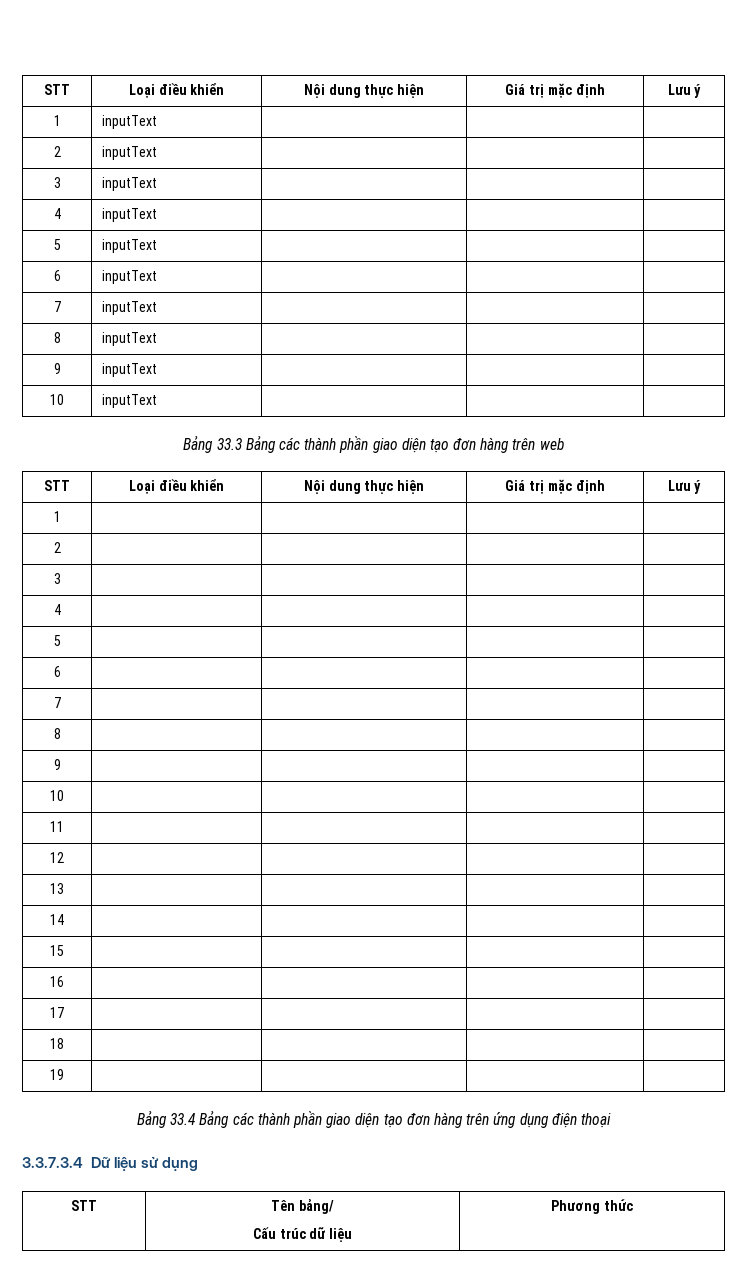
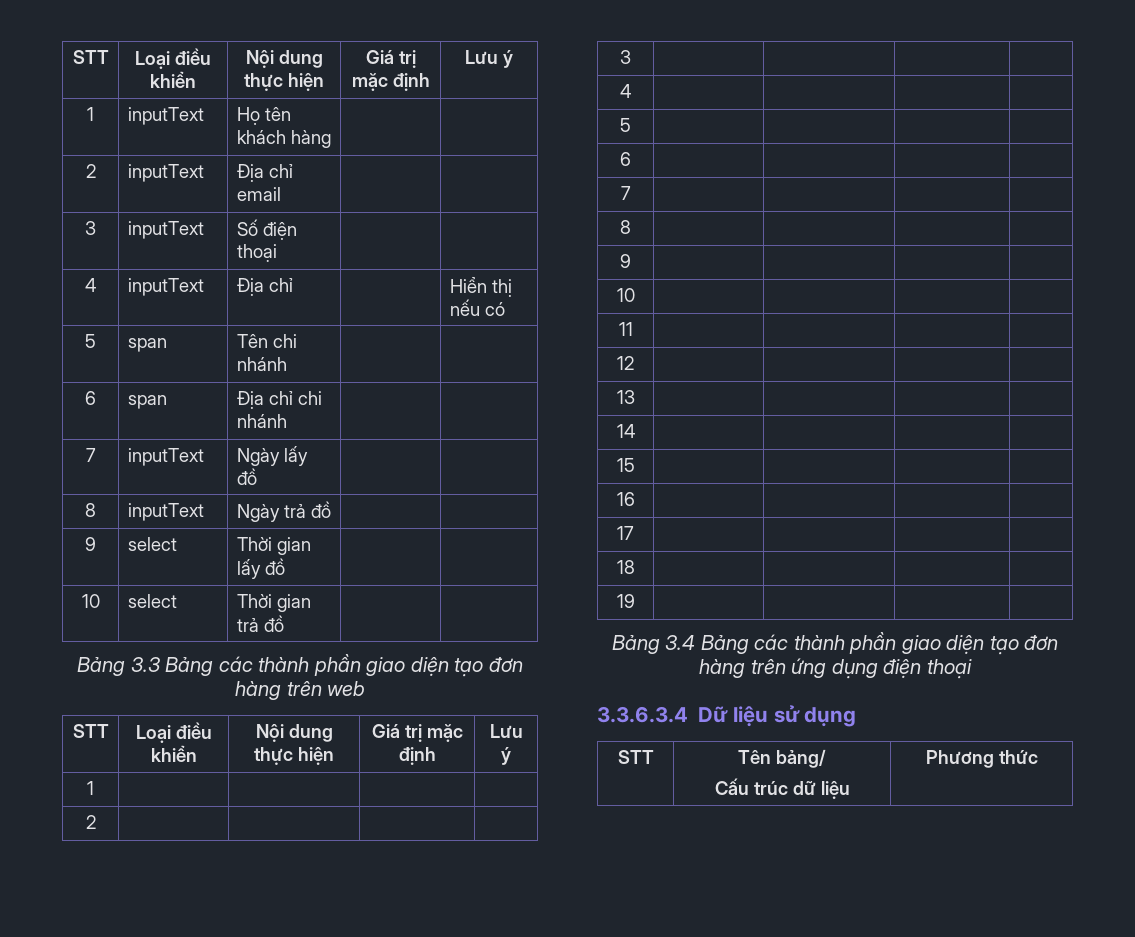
- 1 | inputText | | |
+ 1 | inputText | Họ tên khách hàng | |
- 2 | inputText | | |
+ 2 | inputText | Địa chỉ email | |
- 3 | inputText | | |
+ 3 | inputText | Số điện thoại | |
- 4 | inputText | | |
- 5 | inputText | | |
- 6 | inputText | | |
+ 4 | inputText | Địa chỉ | | Hiển thị nếu có
+ 5 | span | Tên chi nhánh | |
+ 6 | span | Địa chỉ chi nhánh | |
- 7 | inputText | | |
+ 7 | inputText | Ngày lấy đồ | |
- 8 | inputText | | |
- 9 | inputText | | |
- 10 | inputText | | |
- Bảng 33.3 Bảng các thành phần giao diện tạo đơn hàng trên web
+ 8 | inputText | Ngày trả đồ | |
+ 9 | select | Thời gian lấy đồ | |
+ 10 | select | Thời gian trả đồ | |
+ Bảng 3.3 Bảng các thành phần giao diện tạo đơn hàng trên web
- Bảng 33.4 Bảng các thành phần giao diện tạo đơn hàng trên ứng dụng điện thoại
+ Bảng 3.4 Bảng các thành phần giao diện tạo đơn hàng trên ứng dụng điện thoại
- 3.3.7.3.4 Dữ liệu sử dụng
+ 3.3.6.3.4 Dữ liệu sử dụng

